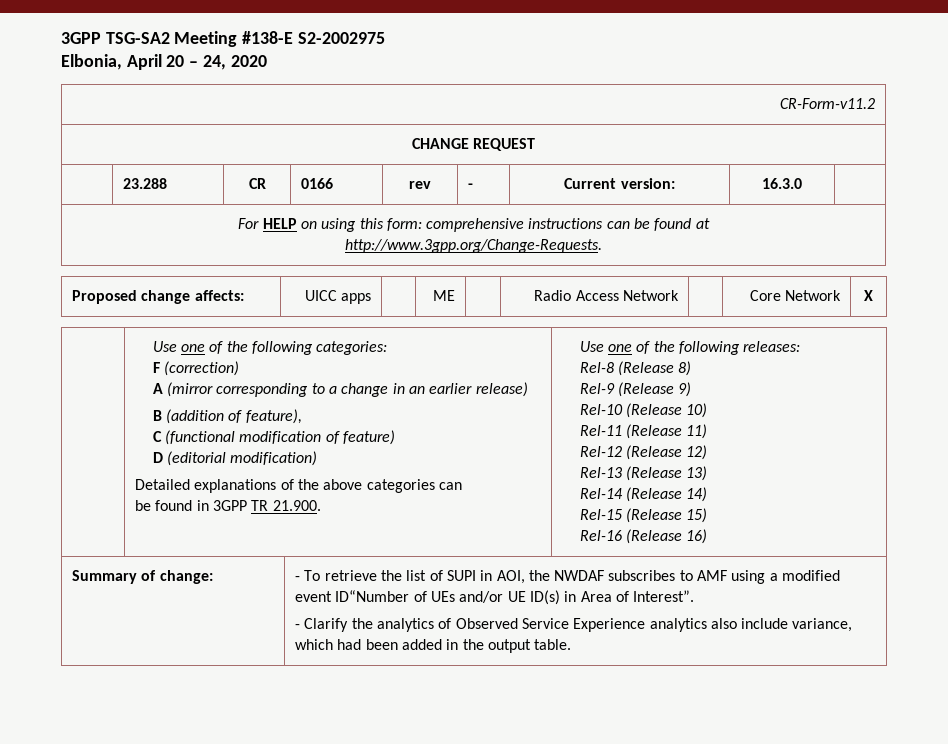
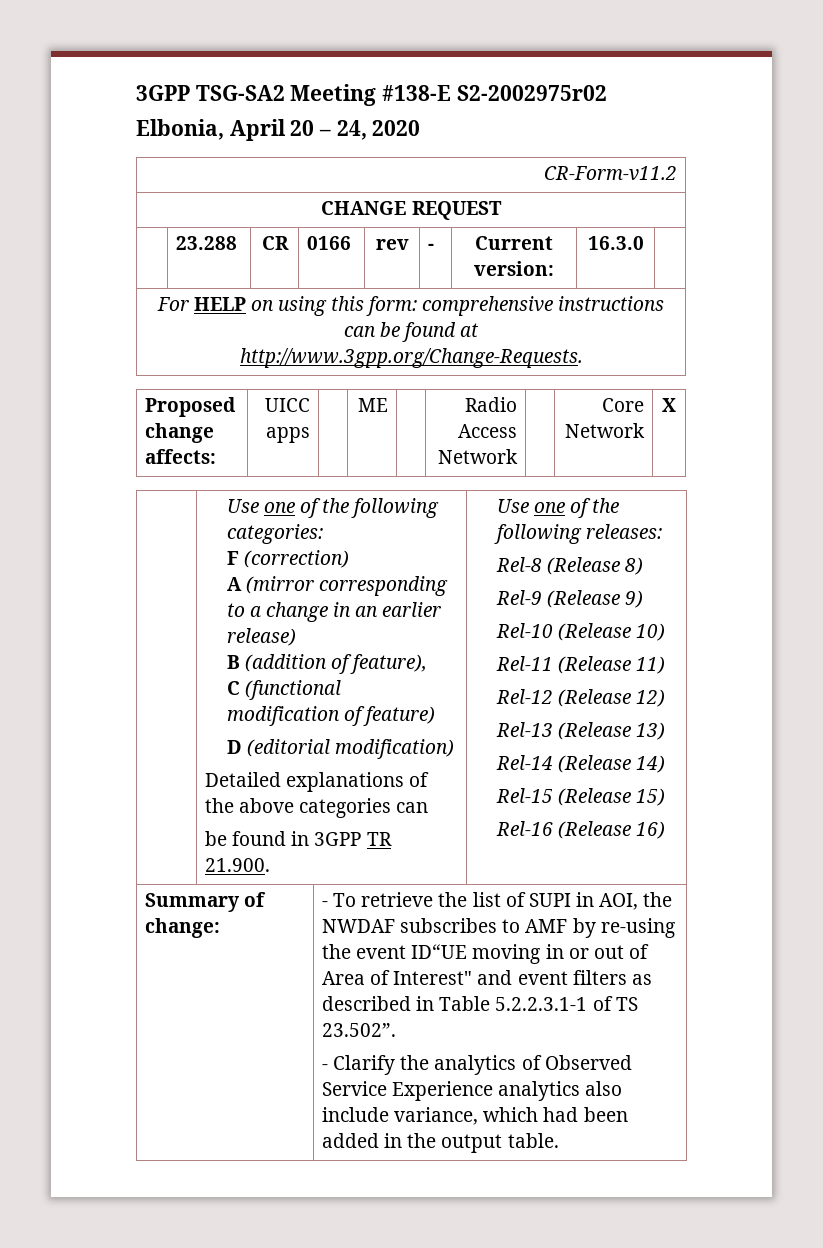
- 3GPP TSG-SA2 Meeting #138-E S2-2002975
+ 3GPP TSG-SA2 Meeting #138-E S2-2002975r02
- - To retrieve the list of SUPI in AOI, the NWDAF subscribes to AMF using a modified event ID“Number of UEs and/or UE ID(s) in Area of Interest”.
+ - To retrieve the list of SUPI in AOI, the NWDAF subscribes to AMF by re-using the event ID“UE moving in or out of Area of Interest" and event filters as described in Table 5.2.2.3.1-1 of TS 23.502”.

